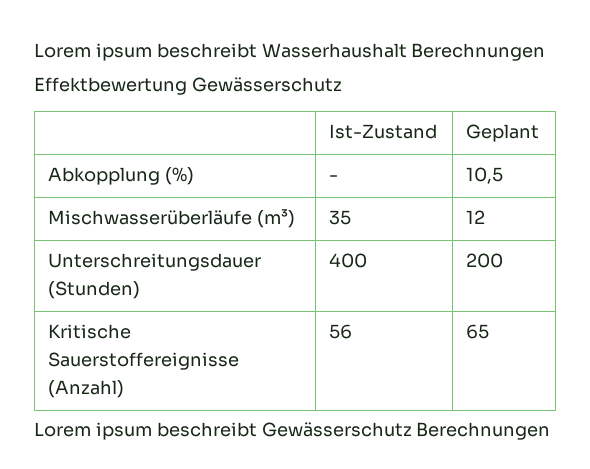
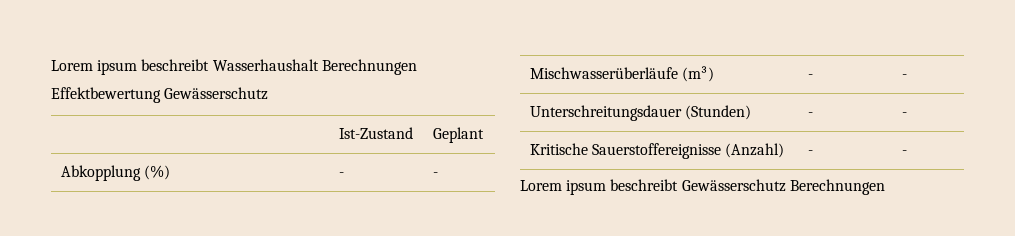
- Abkopplung (%) | - | 10,5
+ Abkopplung (%) | - | -
- Mischwasserüberläufe (m³) | 35 | 12
+ Mischwasserüberläufe (m³) | - | -
- Unterschreitungsdauer (Stunden) | 400 | 200
+ Unterschreitungsdauer (Stunden) | - | -
- Kritische Sauerstoffereignisse (Anzahl) | 56 | 65
+ Kritische Sauerstoffereignisse (Anzahl) | - | -

